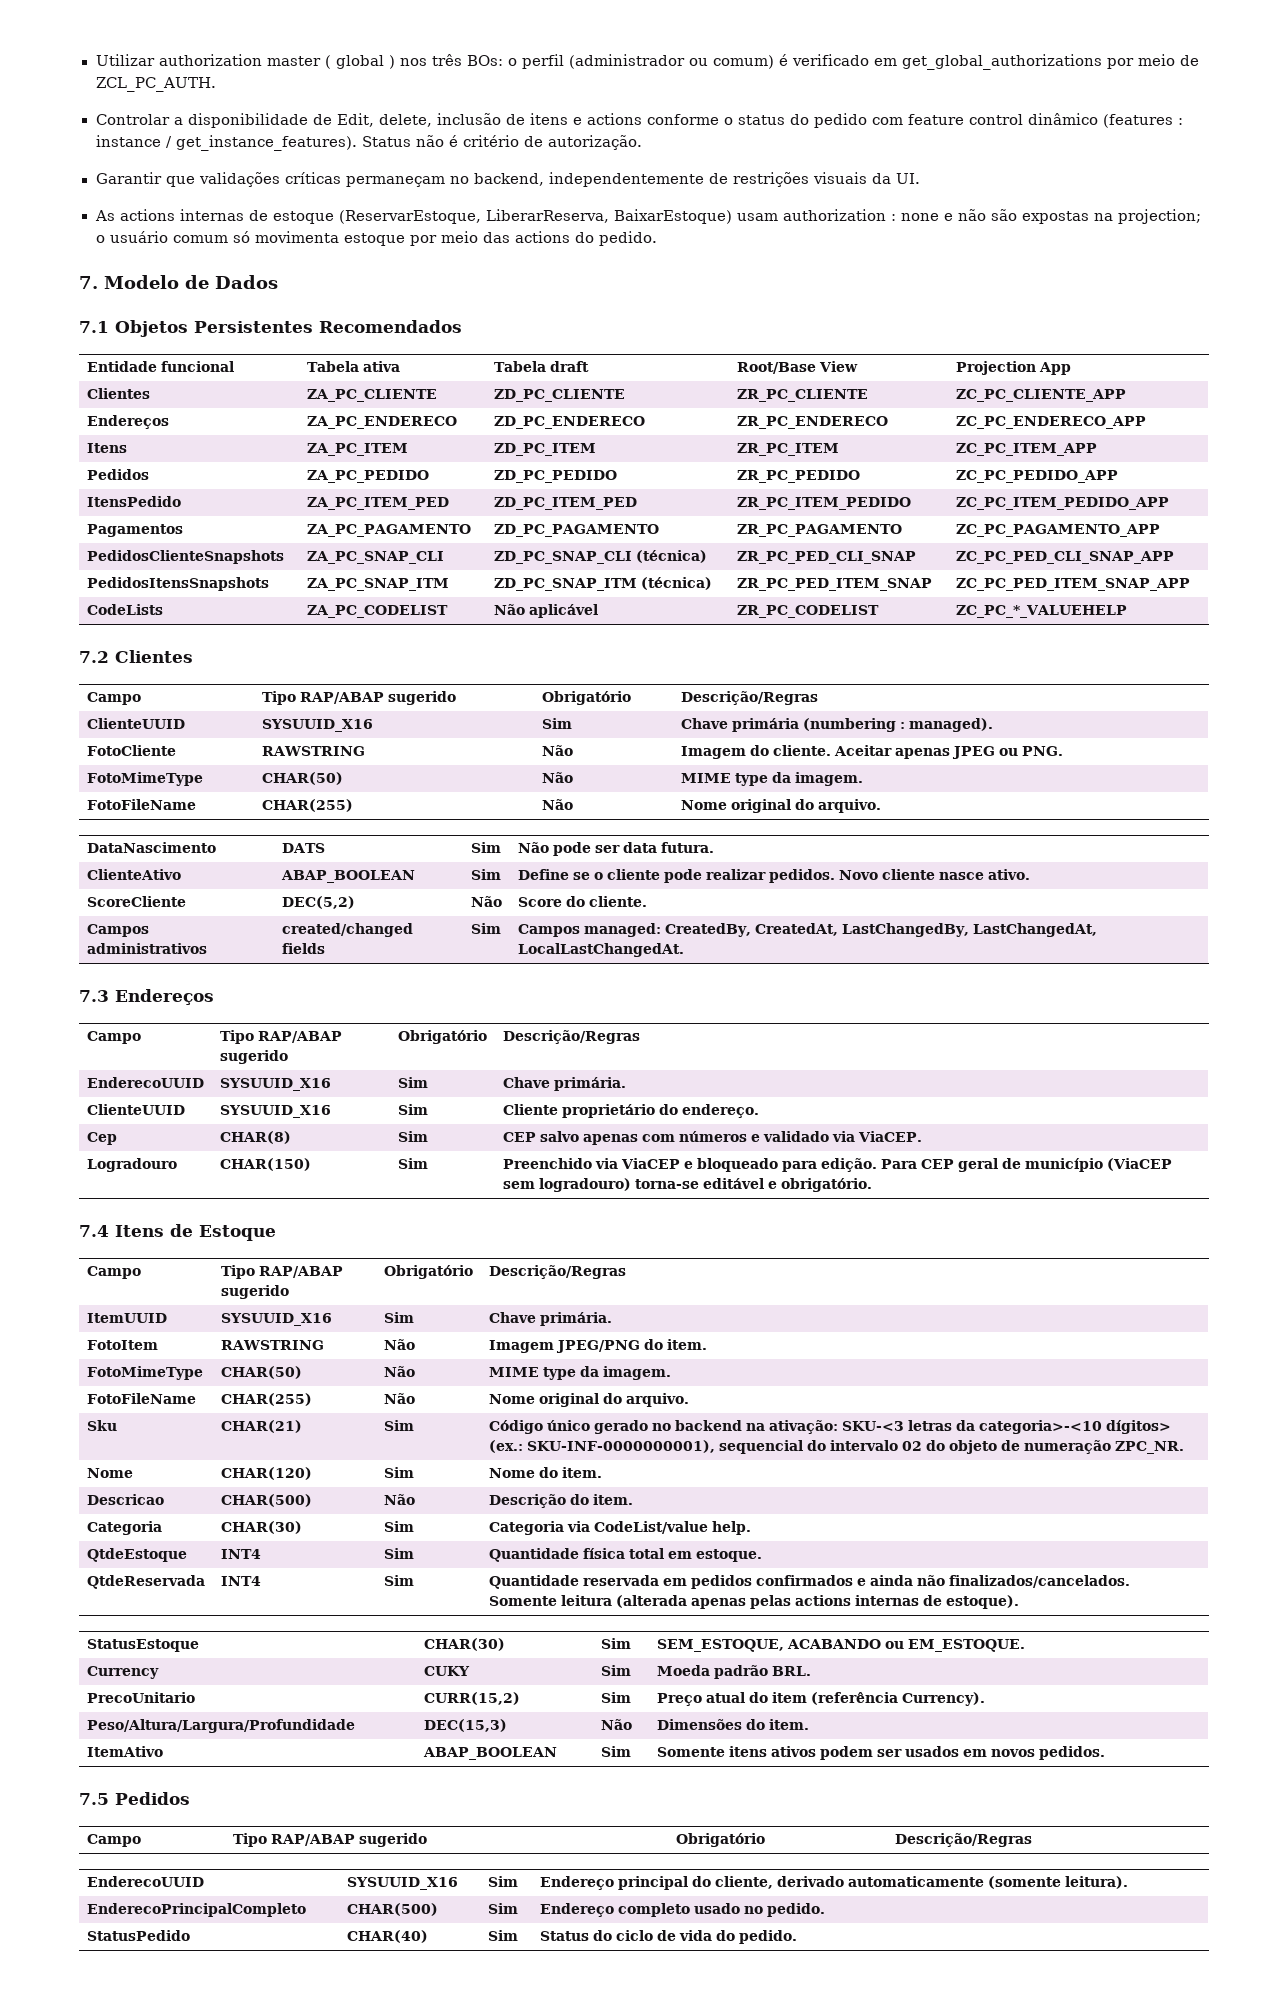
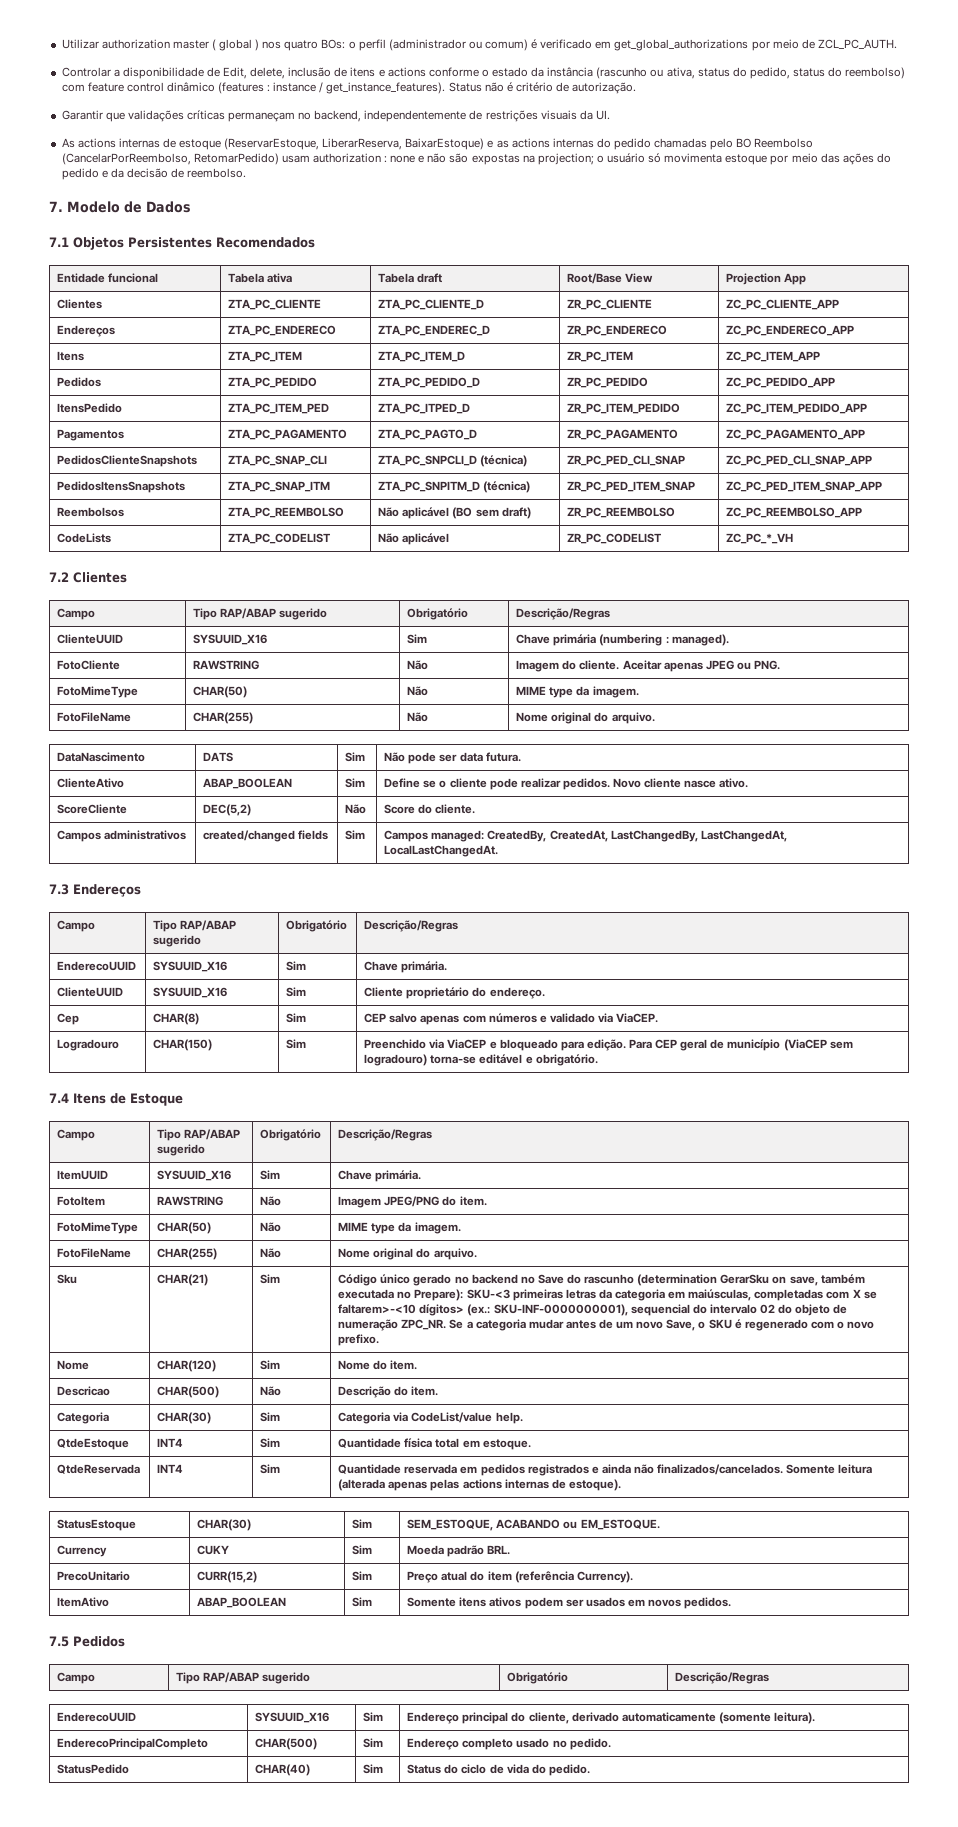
- Utilizar authorization master ( global ) nos três BOs: o perfil (administrador ou comum) é verificado em get_global_authorizations por meio de ZCL_PC_AUTH.
+ Utilizar authorization master ( global ) nos quatro BOs: o perfil (administrador ou comum) é verificado em get_global_authorizations por meio de ZCL_PC_AUTH.
- Controlar a disponibilidade de Edit, delete, inclusão de itens e actions conforme o status do pedido com feature control dinâmico (features : instance / get_instance_features).
+ Controlar a disponibilidade de Edit, delete, inclusão de itens e actions conforme o estado da instância (rascunho ou ativa, status do pedido, status do reembolso) com feature control dinâmico (features : instance / get_instance_features).
- As actions internas de estoque (ReservarEstoque, LiberarReserva, BaixarEstoque) usam authorization : none e não são expostas na projection; o usuário comum só movimenta estoque por meio das actions do pedido.
+ As actions internas de estoque (ReservarEstoque, LiberarReserva, BaixarEstoque) e as actions internas do pedido chamadas pelo BO Reembolso (CancelarPorReembolso, RetomarPedido) usam authorization : none e não são expostas na projection; o usuário só movimenta estoque por meio das ações do pedido e da decisão de reembolso.
- Clientes | ZA_PC_CLIENTE | ZD_PC_CLIENTE | ZR_PC_CLIENTE | ZC_PC_CLIENTE_APP
+ Clientes | ZTA_PC_CLIENTE | ZTA_PC_CLIENTE_D | ZR_PC_CLIENTE | ZC_PC_CLIENTE_APP
- Endereços | ZA_PC_ENDERECO | ZD_PC_ENDERECO | ZR_PC_ENDERECO | ZC_PC_ENDERECO_APP
+ Endereços | ZTA_PC_ENDERECO | ZTA_PC_ENDEREC_D | ZR_PC_ENDERECO | ZC_PC_ENDERECO_APP
- Itens | ZA_PC_ITEM | ZD_PC_ITEM | ZR_PC_ITEM | ZC_PC_ITEM_APP
+ Itens | ZTA_PC_ITEM | ZTA_PC_ITEM_D | ZR_PC_ITEM | ZC_PC_ITEM_APP
- Pedidos | ZA_PC_PEDIDO | ZD_PC_PEDIDO | ZR_PC_PEDIDO | ZC_PC_PEDIDO_APP
+ Pedidos | ZTA_PC_PEDIDO | ZTA_PC_PEDIDO_D | ZR_PC_PEDIDO | ZC_PC_PEDIDO_APP
- ItensPedido | ZA_PC_ITEM_PED | ZD_PC_ITEM_PED | ZR_PC_ITEM_PEDIDO | ZC_PC_ITEM_PEDIDO_APP
+ ItensPedido | ZTA_PC_ITEM_PED | ZTA_PC_ITPED_D | ZR_PC_ITEM_PEDIDO | ZC_PC_ITEM_PEDIDO_APP
- Pagamentos | ZA_PC_PAGAMENTO | ZD_PC_PAGAMENTO | ZR_PC_PAGAMENTO | ZC_PC_PAGAMENTO_APP
+ Pagamentos | ZTA_PC_PAGAMENTO | ZTA_PC_PAGTO_D | ZR_PC_PAGAMENTO | ZC_PC_PAGAMENTO_APP
- PedidosClienteSnapshots | ZA_PC_SNAP_CLI | ZD_PC_SNAP_CLI (técnica) | ZR_PC_PED_CLI_SNAP | ZC_PC_PED_CLI_SNAP_APP
+ PedidosClienteSnapshots | ZTA_PC_SNAP_CLI | ZTA_PC_SNPCLI_D (técnica) | ZR_PC_PED_CLI_SNAP | ZC_PC_PED_CLI_SNAP_APP
- PedidosItensSnapshots | ZA_PC_SNAP_ITM | ZD_PC_SNAP_ITM (técnica) | ZR_PC_PED_ITEM_SNAP | ZC_PC_PED_ITEM_SNAP_APP
+ PedidosItensSnapshots | ZTA_PC_SNAP_ITM | ZTA_PC_SNPITM_D (técnica) | ZR_PC_PED_ITEM_SNAP | ZC_PC_PED_ITEM_SNAP_APP
+ Reembolsos | ZTA_PC_REEMBOLSO | Não aplicável (BO sem draft) | ZR_PC_REEMBOLSO | ZC_PC_REEMBOLSO_APP
- CodeLists | ZA_PC_CODELIST | Não aplicável | ZR_PC_CODELIST | ZC_PC_*_VALUEHELP
+ CodeLists | ZTA_PC_CODELIST | Não aplicável | ZR_PC_CODELIST | ZC_PC_*_VH
- Código único gerado no backend na ativação: SKU-<3 letras da categoria>-<10 dígitos> (ex.: SKU-INF-0000000001), sequencial do intervalo 02 do objeto de numeração ZPC_NR.
+ Código único gerado no backend no Save do rascunho (determination GerarSku on save, também executada no Prepare): SKU-<3 primeiras letras da categoria em maiúsculas, completadas com X se faltarem>-<10 dígitos> (ex.: SKU-INF-0000000001), sequencial do intervalo 02 do objeto de numeração ZPC_NR. Se a categoria mudar antes de um novo Save, o SKU é regenerado com o novo prefixo.
- QtdeReservada | INT4 | Sim | Quantidade reservada em pedidos confirmados e ainda não finalizados/cancelados. Somente leitura (alterada apenas pelas actions internas de estoque).
+ QtdeReservada | INT4 | Sim | Quantidade reservada em pedidos registrados e ainda não finalizados/cancelados. Somente leitura (alterada apenas pelas actions internas de estoque).
- Peso/Altura/Largura/Profundidade | DEC(15,3) | Não | Dimensões do item.

